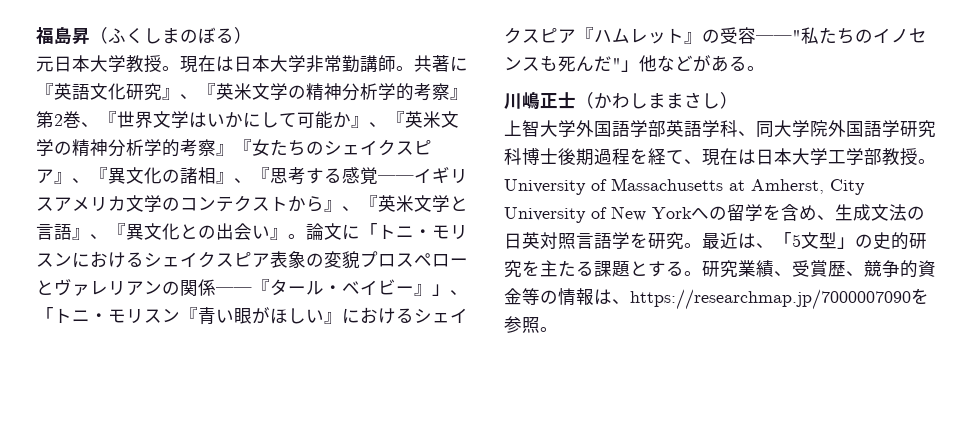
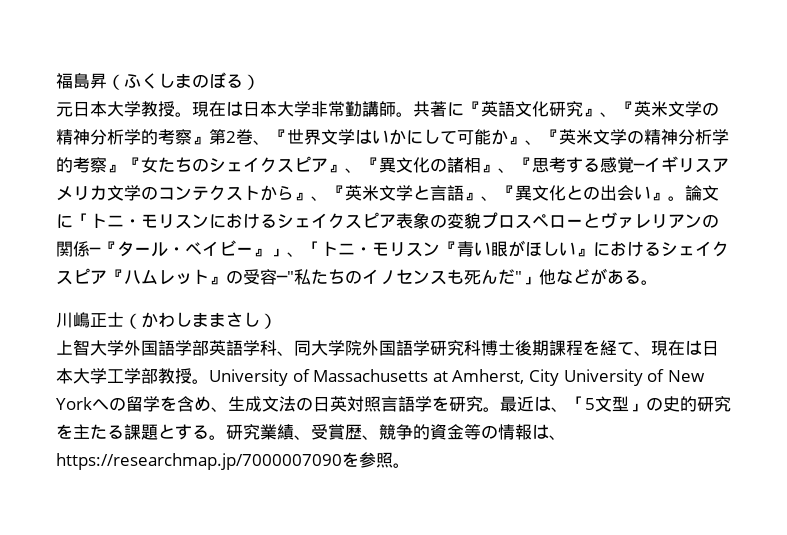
- 共著に『英語文化研究』、『英米文学の精神分析学的考察』第2巻、『世界文学はいかにして可能か』、『英米文学の精神分析学的考察』『女たちのシェイクスピア』、『異文化の諸相』、『思考する感覚──イギリスアメリカ文学のコンテクストから』、『英米文学と言語』、『異文化との出会い』。
+ 共著に『英語文化研究』、『英米文学の精神分析学的考察』第2巻、『世界文学はいかにして可能か』、『英米文学の精神分析学的考察』『女たちのシェイクスピア』、『異文化の諸相』、『思考する感覚─イギリスアメリカ文学のコンテクストから』、『英米文学と言語』、『異文化との出会い』。
- 論文に「トニ・モリスンにおけるシェイクスピア表象の変貌プロスペローとヴァレリアンの関係──『タール・ベイビー』」、「トニ・モリスン『青い眼がほしい』におけるシェイクスピア『ハムレット』の受容──"私たちのイノセンスも死んだ"」他などがある。
+ 論文に「トニ・モリスンにおけるシェイクスピア表象の変貌プロスペローとヴァレリアンの関係─『タール・ベイビー』」、「トニ・モリスン『青い眼がほしい』におけるシェイクスピア『ハムレット』の受容─"私たちのイノセンスも死んだ"」他などがある。
- 上智大学外国語学部英語学科、同大学院外国語学研究科博士後期過程を経て、現在は日本大学工学部教授。
+ 上智大学外国語学部英語学科、同大学院外国語学研究科博士後期課程を経て、現在は日本大学工学部教授。

